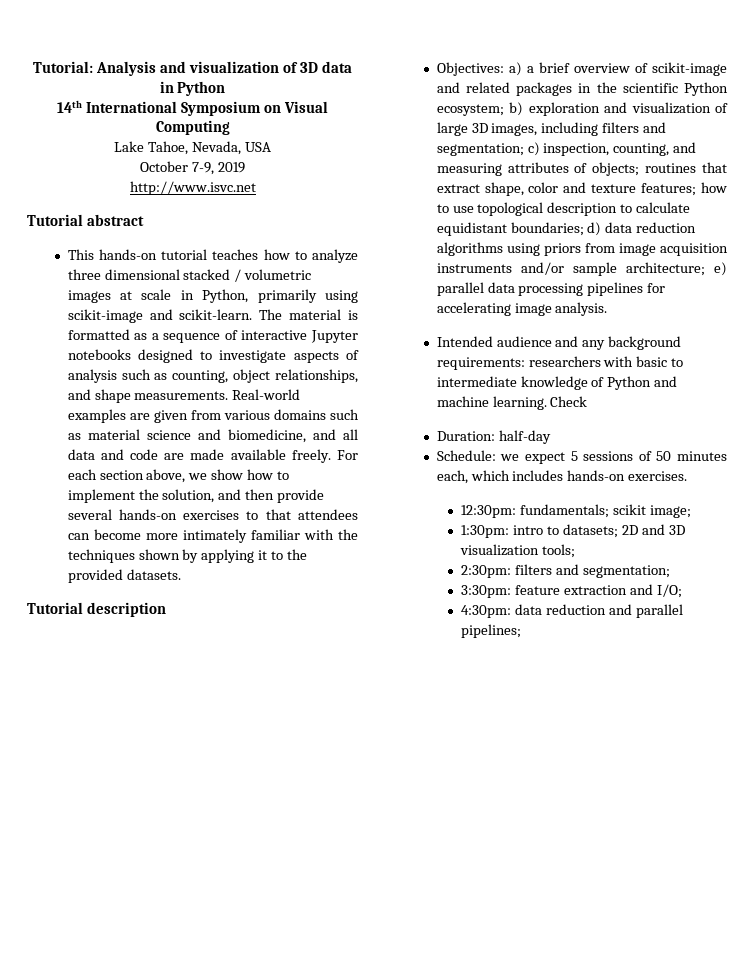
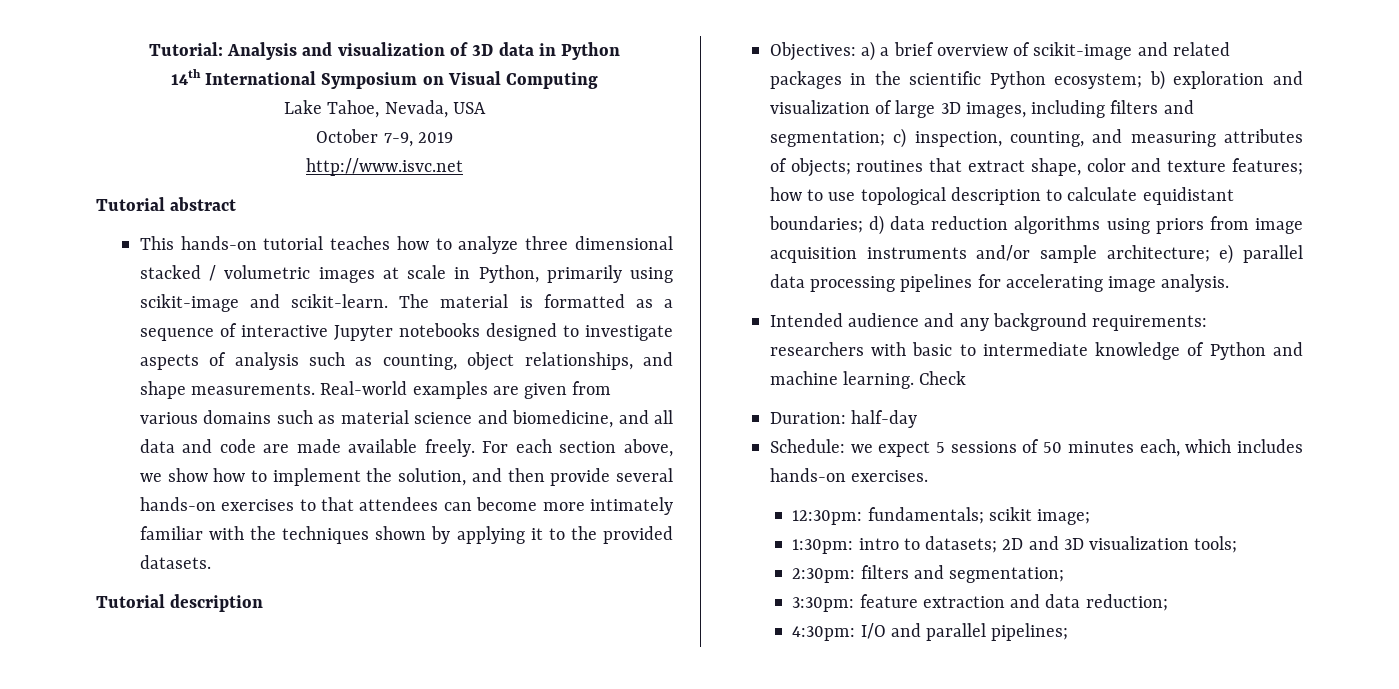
- 3:30pm: feature extraction and I/O;
+ 3:30pm: feature extraction and data reduction;
- 4:30pm: data reduction and parallel pipelines;
+ 4:30pm: I/O and parallel pipelines;

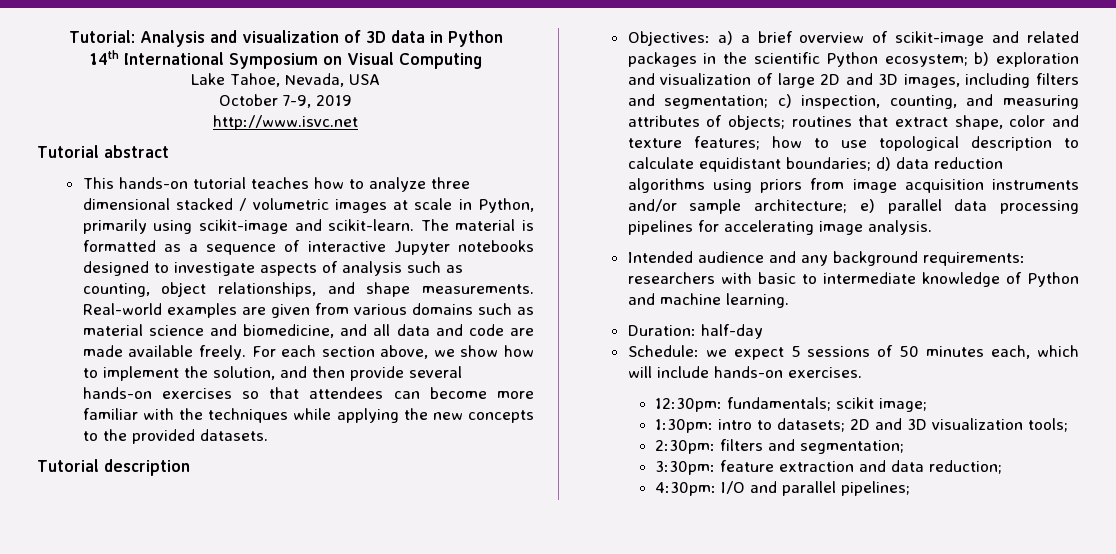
- For each section above, we show how to implement the solution, and then provide several hands-on exercises to that attendees can become more intimately familiar with the techniques shown by applying it to the provided datasets.
+ For each section above, we show how to implement the solution, and then provide several hands-on exercises so that attendees can become more familiar with the techniques while applying the new concepts to the provided datasets.
- b) exploration and visualization of large 3D images, including filters and segmentation;
+ b) exploration and visualization of large 2D and 3D images, including filters and segmentation;
- Check
- Schedule: we expect 5 sessions of 50 minutes each, which includes hands-on exercises.
+ Schedule: we expect 5 sessions of 50 minutes each, which will include hands-on exercises.

